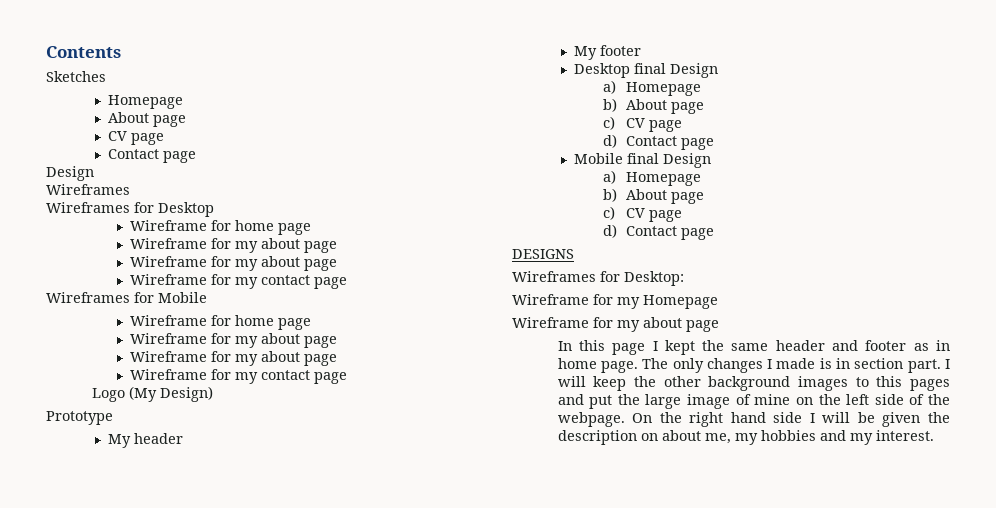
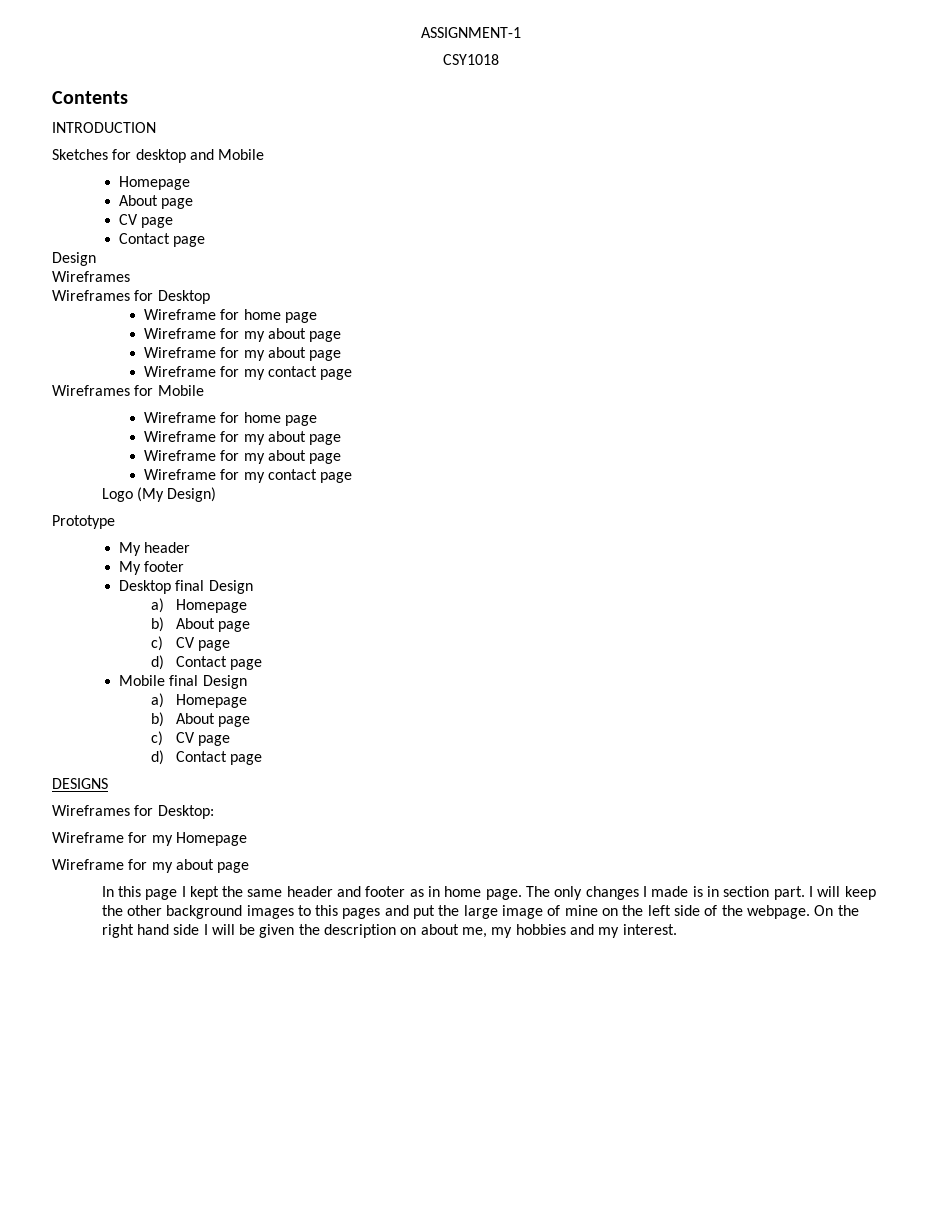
+ ASSIGNMENT-1
+ CSY1018
+ INTRODUCTION
- Sketches
+ Sketches for desktop and Mobile

